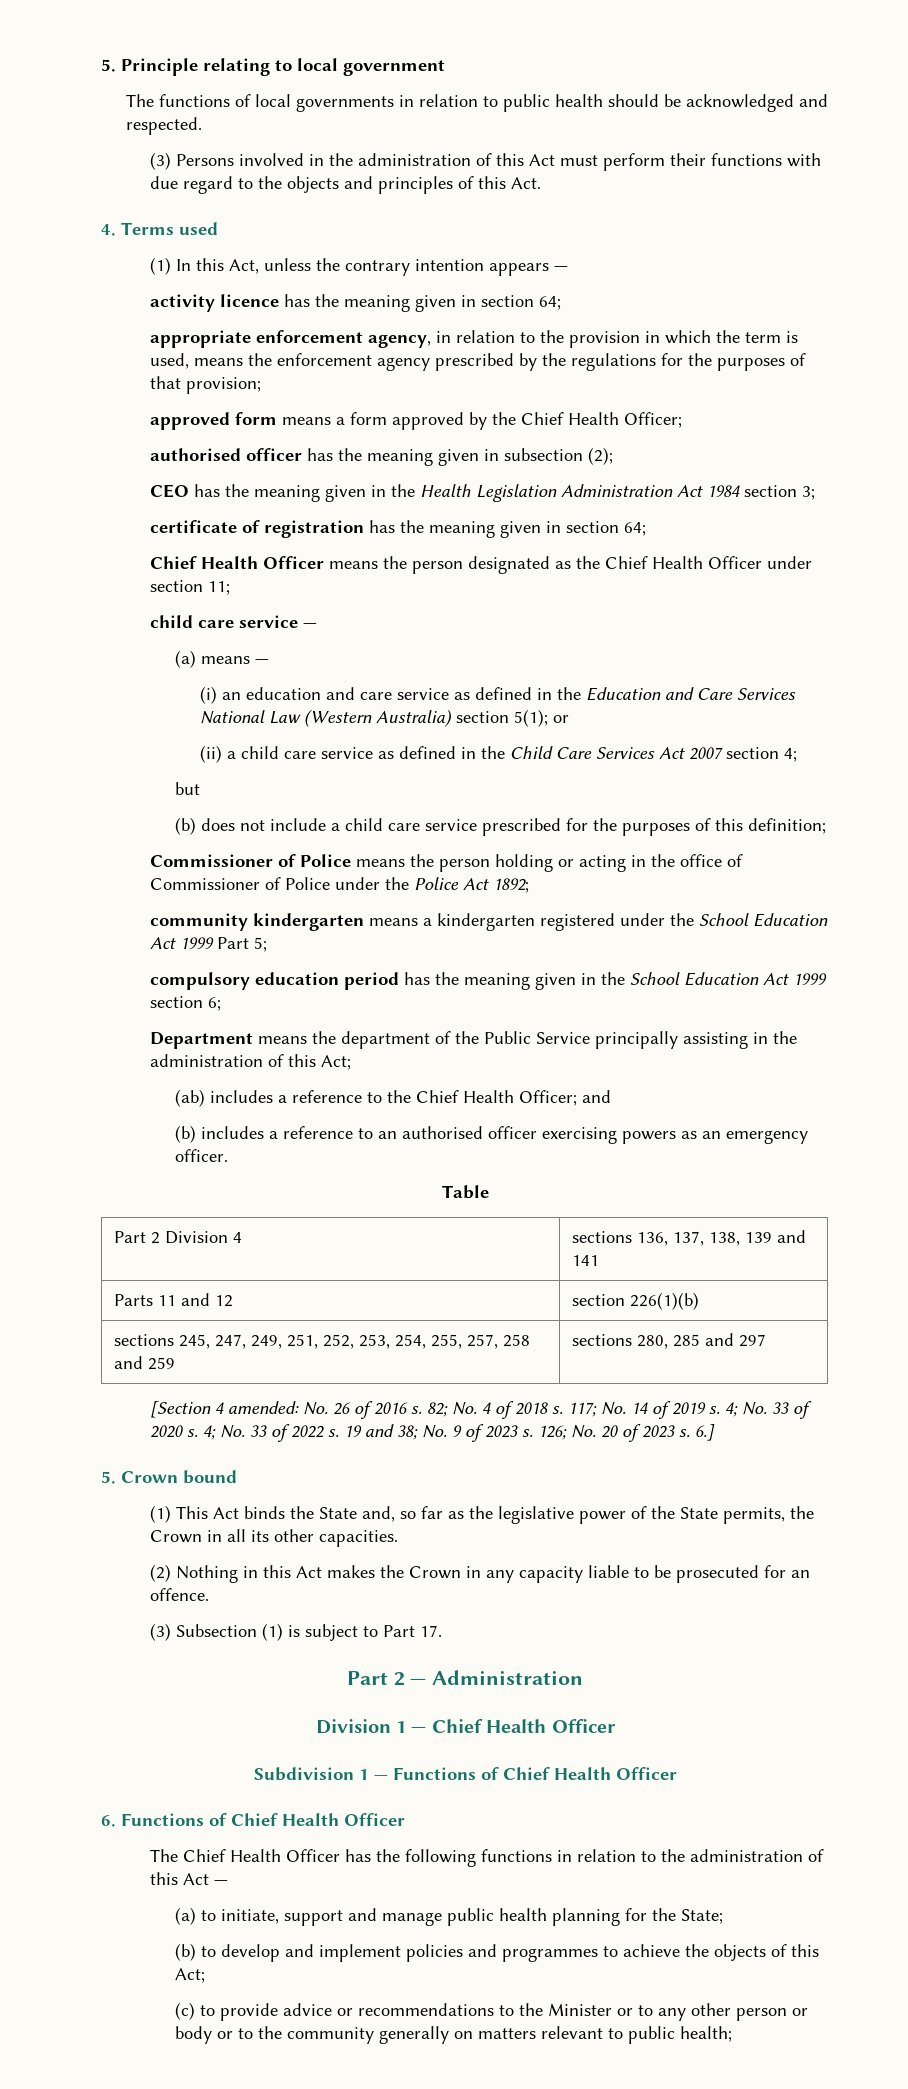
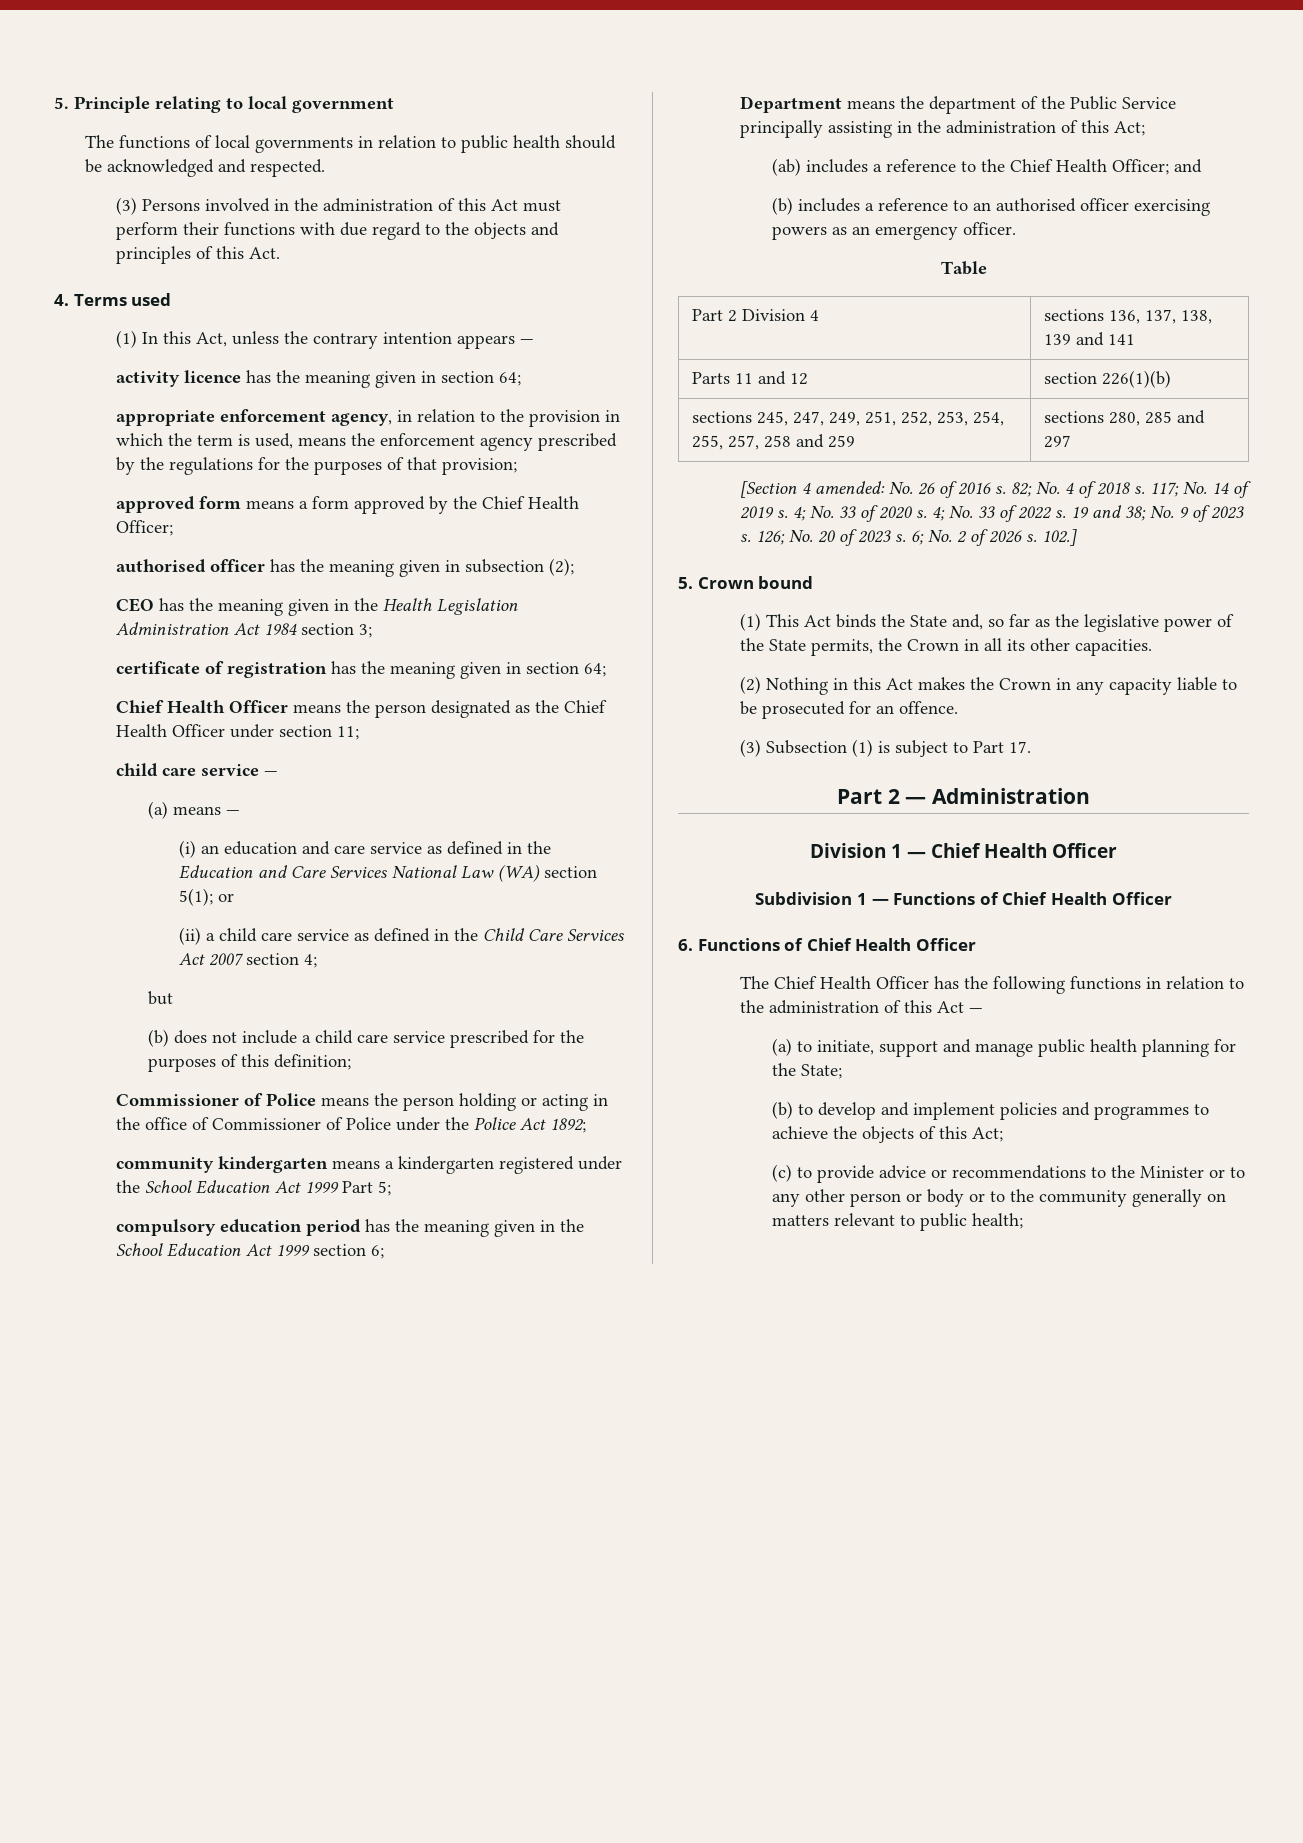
- (i) an education and care service as defined in the Education and Care Services National Law (Western Australia) section 5(1); or
+ (i) an education and care service as defined in the Education and Care Services National Law (WA) section 5(1); or
- 6.]
+ 6; No. 2 of 2026 s. 102.]

